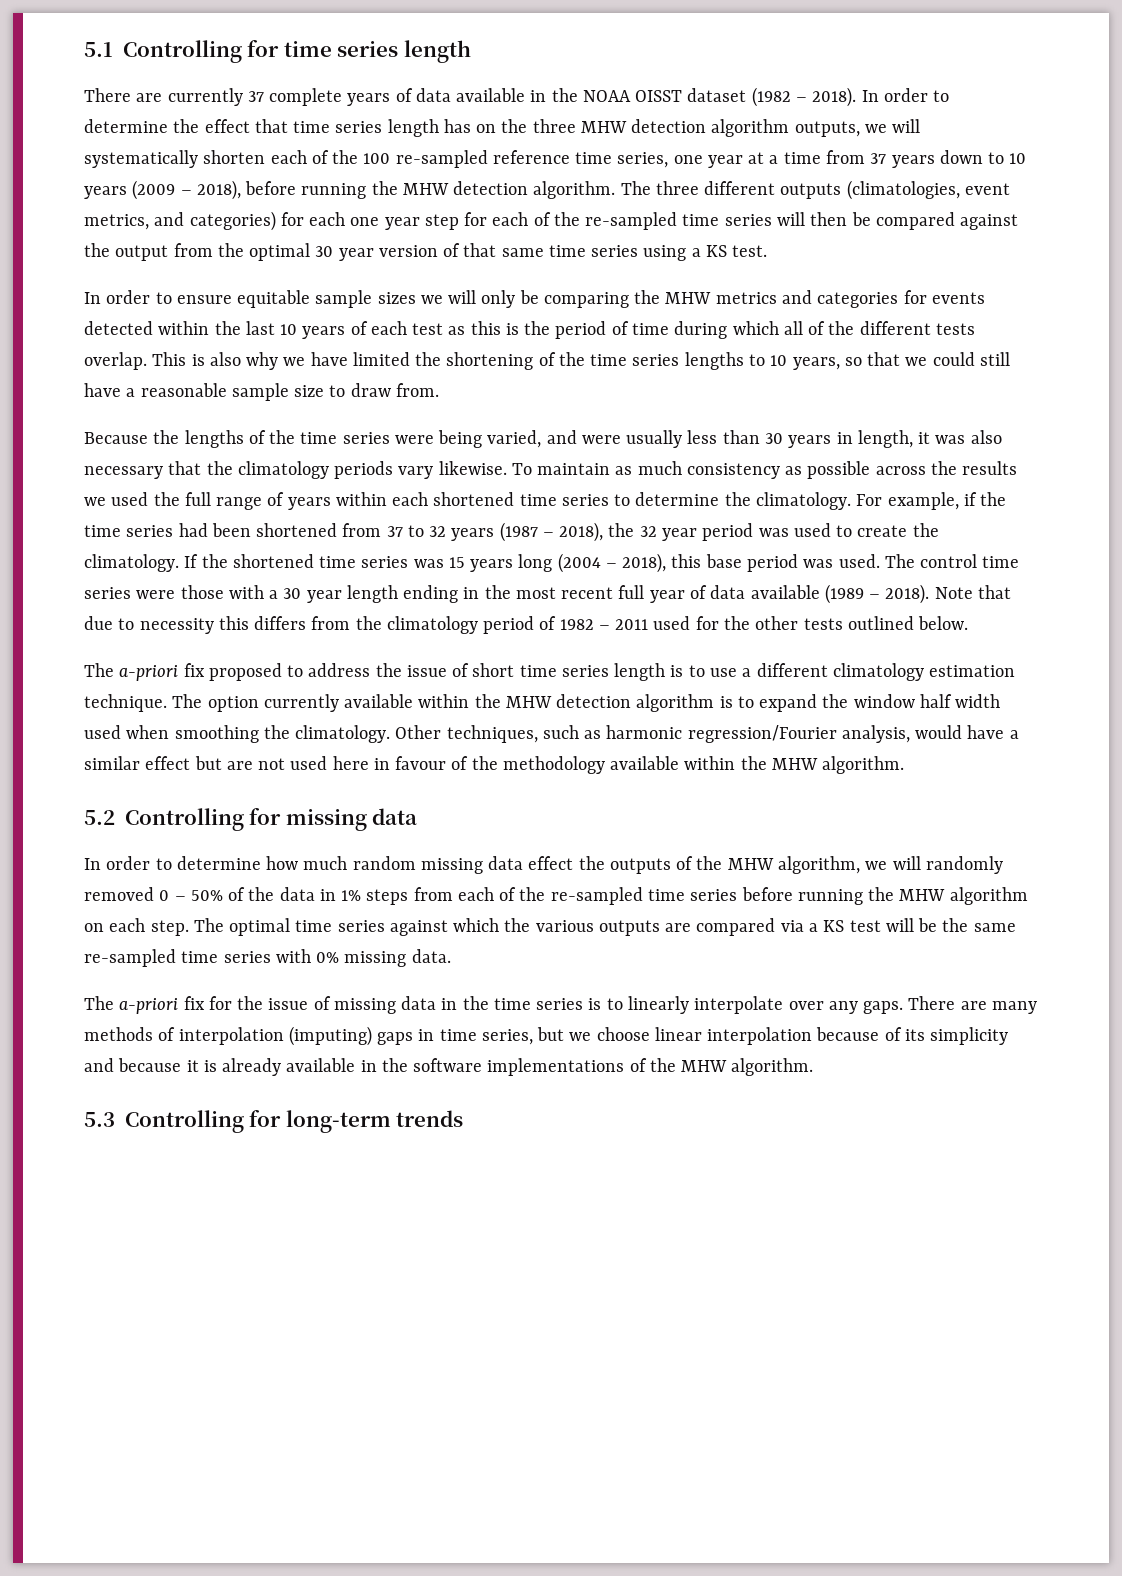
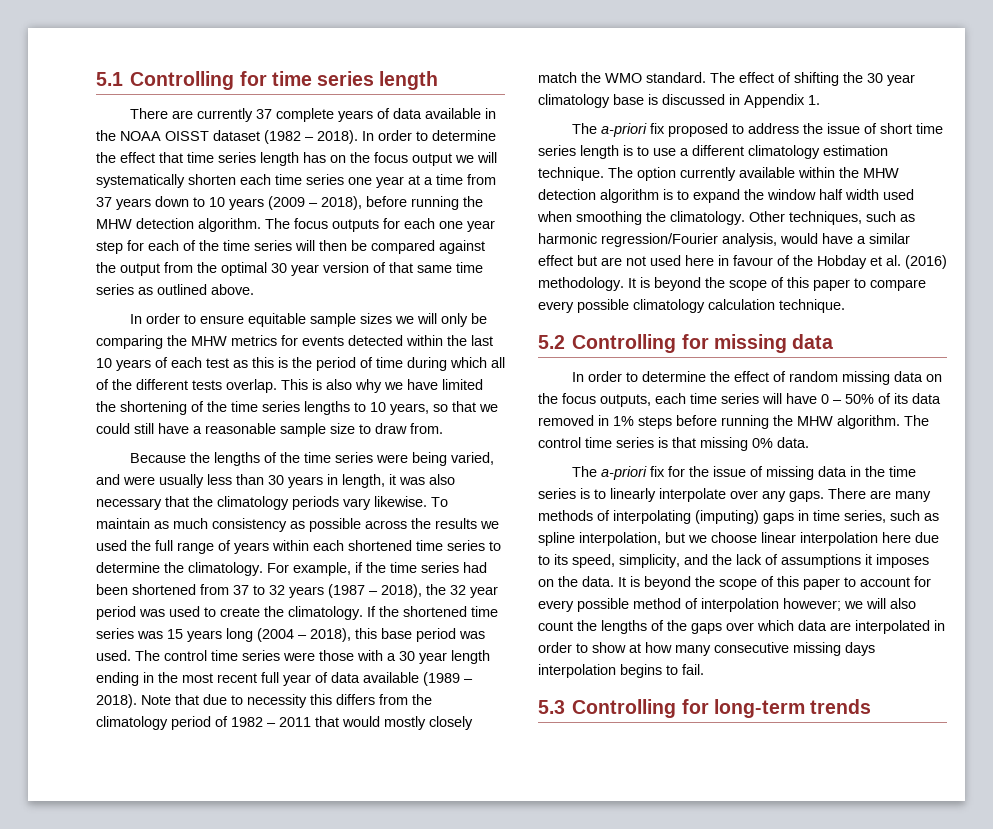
- In order to determine the effect that time series length has on the three MHW detection algorithm outputs, we will systematically shorten each of the 100 re-sampled reference time series, one year at a time from 37 years down to 10 years (2009 – 2018), before running the MHW detection algorithm.
+ In order to determine the effect that time series length has on the focus output we will systematically shorten each time series one year at a time from 37 years down to 10 years (2009 – 2018), before running the MHW detection algorithm.
- The three different outputs (climatologies, event metrics, and categories) for each one year step for each of the re-sampled time series will then be compared against the output from the optimal 30 year version of that same time series using a KS test.
+ The focus outputs for each one year step for each of the time series will then be compared against the output from the optimal 30 year version of that same time series as outlined above.
- In order to ensure equitable sample sizes we will only be comparing the MHW metrics and categories for events detected within the last 10 years of each test as this is the period of time during which all of the different tests overlap.
+ In order to ensure equitable sample sizes we will only be comparing the MHW metrics for events detected within the last 10 years of each test as this is the period of time during which all of the different tests overlap.
- Note that due to necessity this differs from the climatology period of 1982 – 2011 used for the other tests outlined below.
+ Note that due to necessity this differs from the climatology period of 1982 – 2011 that would mostly closely match the WMO standard. The effect of shifting the 30 year climatology base is discussed in Appendix 1.
- Other techniques, such as harmonic regression/Fourier analysis, would have a similar effect but are not used here in favour of the methodology available within the MHW algorithm.
+ Other techniques, such as harmonic regression/Fourier analysis, would have a similar effect but are not used here in favour of the Hobday et al. (2016) methodology. It is beyond the scope of this paper to compare every possible climatology calculation technique.
- In order to determine how much random missing data effect the outputs of the MHW algorithm, we will randomly removed 0 – 50% of the data in 1% steps from each of the re-sampled time series before running the MHW algorithm on each step. The optimal time series against which the various outputs are compared via a KS test will be the same re-sampled time series with 0% missing data.
+ In order to determine the effect of random missing data on the focus outputs, each time series will have 0 – 50% of its data removed in 1% steps before running the MHW algorithm. The control time series is that missing 0% data.
- There are many methods of interpolation (imputing) gaps in time series, but we choose linear interpolation because of its simplicity and because it is already available in the software implementations of the MHW algorithm.
+ There are many methods of interpolating (imputing) gaps in time series, such as spline interpolation, but we choose linear interpolation here due to its speed, simplicity, and the lack of assumptions it imposes on the data. It is beyond the scope of this paper to account for every possible method of interpolation however; we will also count the lengths of the gaps over which data are interpolated in order to show at how many consecutive missing days interpolation begins to fail.

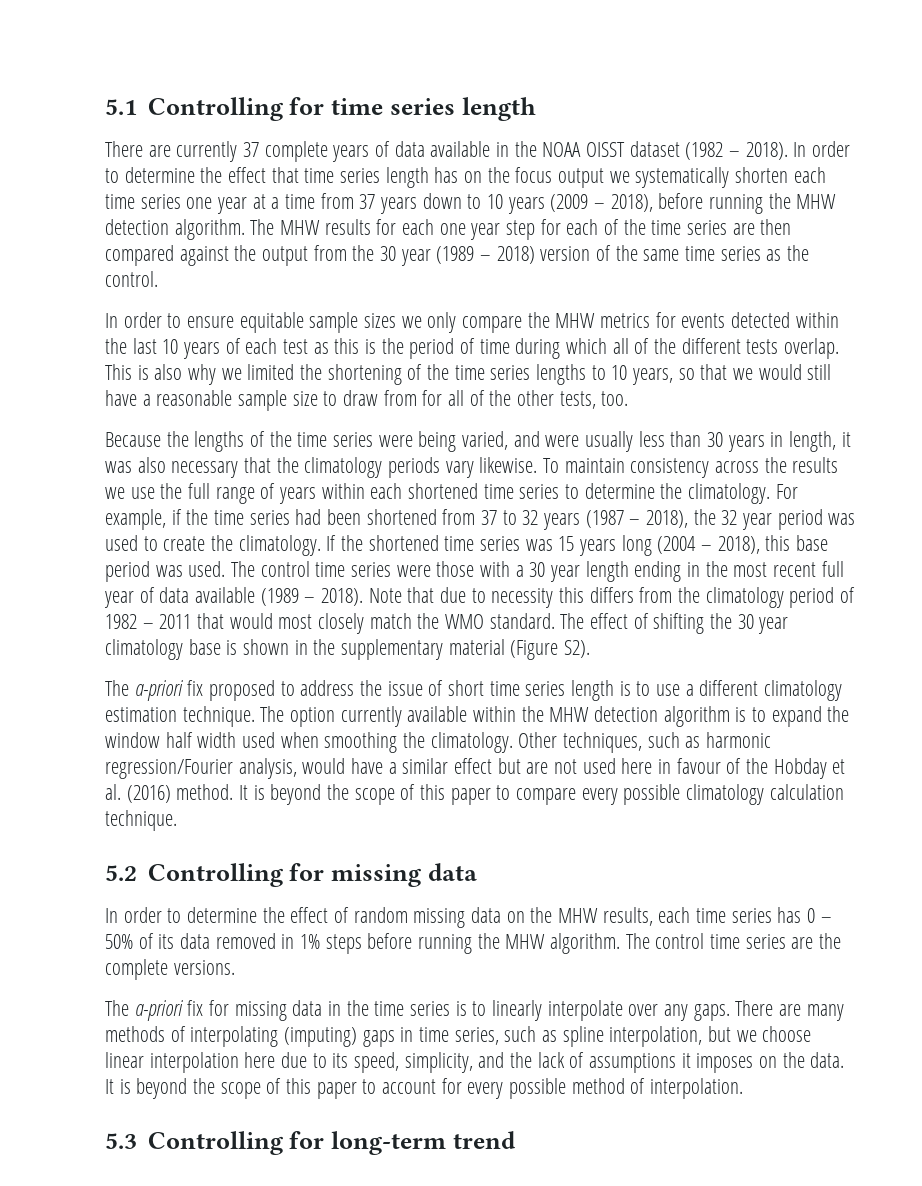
- In order to determine the effect that time series length has on the focus output we will systematically shorten each time series one year at a time from 37 years down to 10 years (2009 – 2018), before running the MHW detection algorithm.
+ In order to determine the effect that time series length has on the focus output we systematically shorten each time series one year at a time from 37 years down to 10 years (2009 – 2018), before running the MHW detection algorithm.
- The focus outputs for each one year step for each of the time series will then be compared against the output from the optimal 30 year version of that same time series as outlined above.
+ The MHW results for each one year step for each of the time series are then compared against the output from the 30 year (1989 – 2018) version of the same time series as the control.
- In order to ensure equitable sample sizes we will only be comparing the MHW metrics for events detected within the last 10 years of each test as this is the period of time during which all of the different tests overlap.
+ In order to ensure equitable sample sizes we only compare the MHW metrics for events detected within the last 10 years of each test as this is the period of time during which all of the different tests overlap.
- This is also why we have limited the shortening of the time series lengths to 10 years, so that we could still have a reasonable sample size to draw from.
+ This is also why we limited the shortening of the time series lengths to 10 years, so that we would still have a reasonable sample size to draw from for all of the other tests, too.
- To maintain as much consistency as possible across the results we used the full range of years within each shortened time series to determine the climatology.
+ To maintain consistency across the results we use the full range of years within each shortened time series to determine the climatology.
- Note that due to necessity this differs from the climatology period of 1982 – 2011 that would mostly closely match the WMO standard.
+ Note that due to necessity this differs from the climatology period of 1982 – 2011 that would most closely match the WMO standard.
- The effect of shifting the 30 year climatology base is discussed in Appendix 1.
+ The effect of shifting the 30 year climatology base is shown in the supplementary material (Figure S2).
- Other techniques, such as harmonic regression/Fourier analysis, would have a similar effect but are not used here in favour of the Hobday et al. (2016) methodology.
+ Other techniques, such as harmonic regression/Fourier analysis, would have a similar effect but are not used here in favour of the Hobday et al. (2016) method.
- In order to determine the effect of random missing data on the focus outputs, each time series will have 0 – 50% of its data removed in 1% steps before running the MHW algorithm.
+ In order to determine the effect of random missing data on the MHW results, each time series has 0 – 50% of its data removed in 1% steps before running the MHW algorithm.
- The control time series is that missing 0% data.
+ The control time series are the complete versions.
- The a-priori fix for the issue of missing data in the time series is to linearly interpolate over any gaps.
+ The a-priori fix for missing data in the time series is to linearly interpolate over any gaps.
- It is beyond the scope of this paper to account for every possible method of interpolation however; we will also count the lengths of the gaps over which data are interpolated in order to show at how many consecutive missing days interpolation begins to fail.
+ It is beyond the scope of this paper to account for every possible method of interpolation.
- 5.3 Controlling for long-term trends
+ 5.3 Controlling for long-term trend

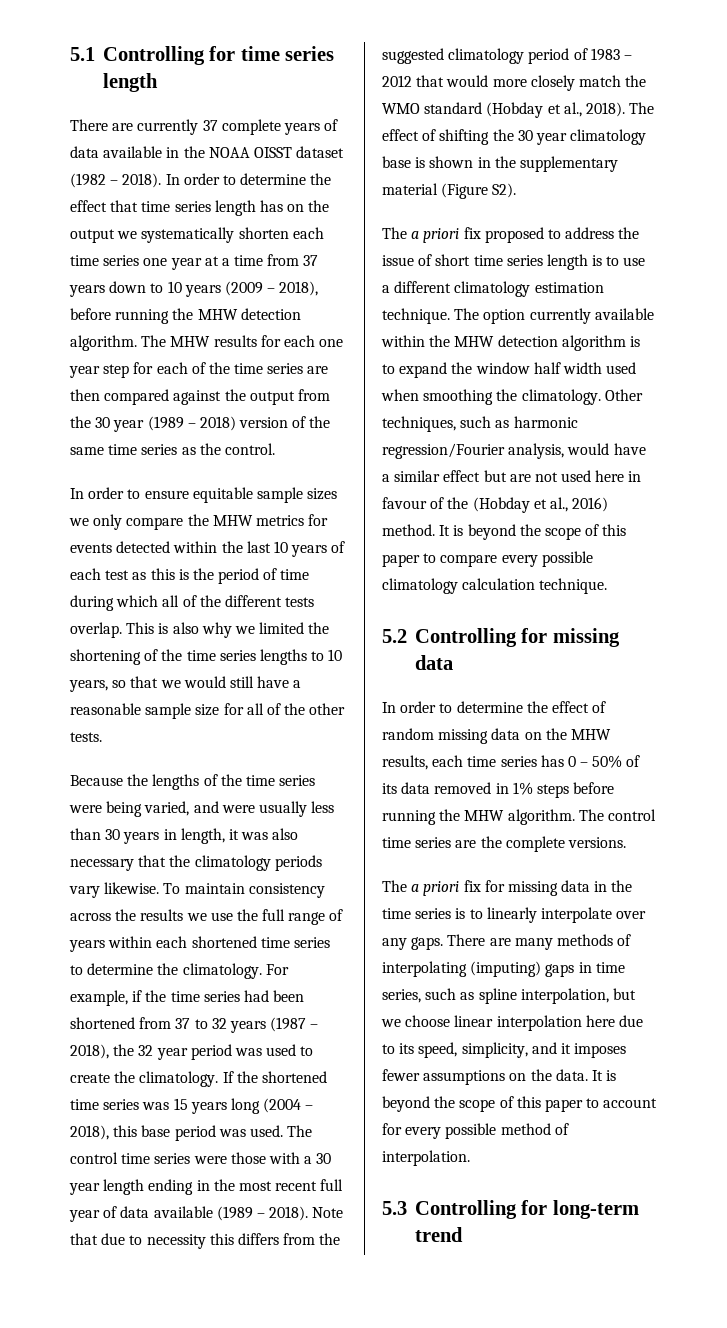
- In order to determine the effect that time series length has on the focus output we systematically shorten each time series one year at a time from 37 years down to 10 years (2009 – 2018), before running the MHW detection algorithm.
+ In order to determine the effect that time series length has on the output we systematically shorten each time series one year at a time from 37 years down to 10 years (2009 – 2018), before running the MHW detection algorithm.
- This is also why we limited the shortening of the time series lengths to 10 years, so that we would still have a reasonable sample size to draw from for all of the other tests, too.
+ This is also why we limited the shortening of the time series lengths to 10 years, so that we would still have a reasonable sample size for all of the other tests.
- Note that due to necessity this differs from the climatology period of 1982 – 2011 that would most closely match the WMO standard.
+ Note that due to necessity this differs from the suggested climatology period of 1983 – 2012 that would more closely match the WMO standard (Hobday et al., 2018).
- The a-priori fix proposed to address the issue of short time series length is to use a different climatology estimation technique.
+ The a priori fix proposed to address the issue of short time series length is to use a different climatology estimation technique.
- Other techniques, such as harmonic regression/Fourier analysis, would have a similar effect but are not used here in favour of the Hobday et al. (2016) method.
+ Other techniques, such as harmonic regression/Fourier analysis, would have a similar effect but are not used here in favour of the (Hobday et al., 2016) method.
- The a-priori fix for missing data in the time series is to linearly interpolate over any gaps.
+ The a priori fix for missing data in the time series is to linearly interpolate over any gaps.
- There are many methods of interpolating (imputing) gaps in time series, such as spline interpolation, but we choose linear interpolation here due to its speed, simplicity, and the lack of assumptions it imposes on the data.
+ There are many methods of interpolating (imputing) gaps in time series, such as spline interpolation, but we choose linear interpolation here due to its speed, simplicity, and it imposes fewer assumptions on the data.

